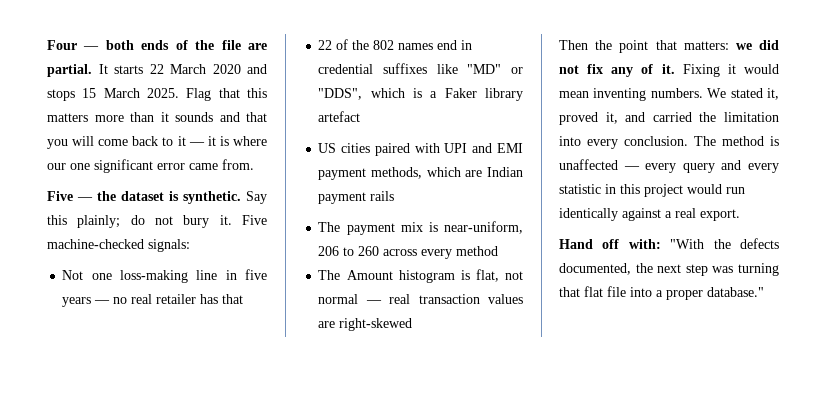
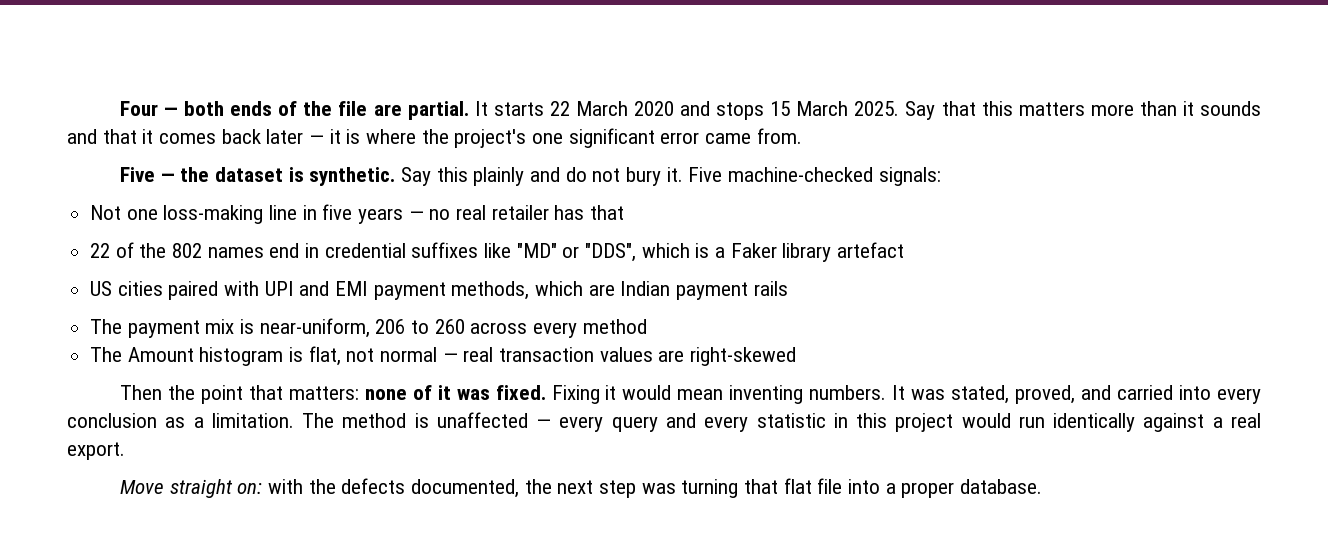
- Flag that this matters more than it sounds and that you will come back to it — it is where our one significant error came from.
+ Say that this matters more than it sounds and that it comes back later — it is where the project's one significant error came from.
- Say this plainly; do not bury it.
+ Say this plainly and do not bury it.
- Then the point that matters: we did not fix any of it.
+ Then the point that matters: none of it was fixed.
- We stated it, proved it, and carried the limitation into every conclusion.
+ It was stated, proved, and carried into every conclusion as a limitation.
- Hand off with: "With the defects documented, the next step was turning that flat file into a proper database."
+ Move straight on: with the defects documented, the next step was turning that flat file into a proper database.

